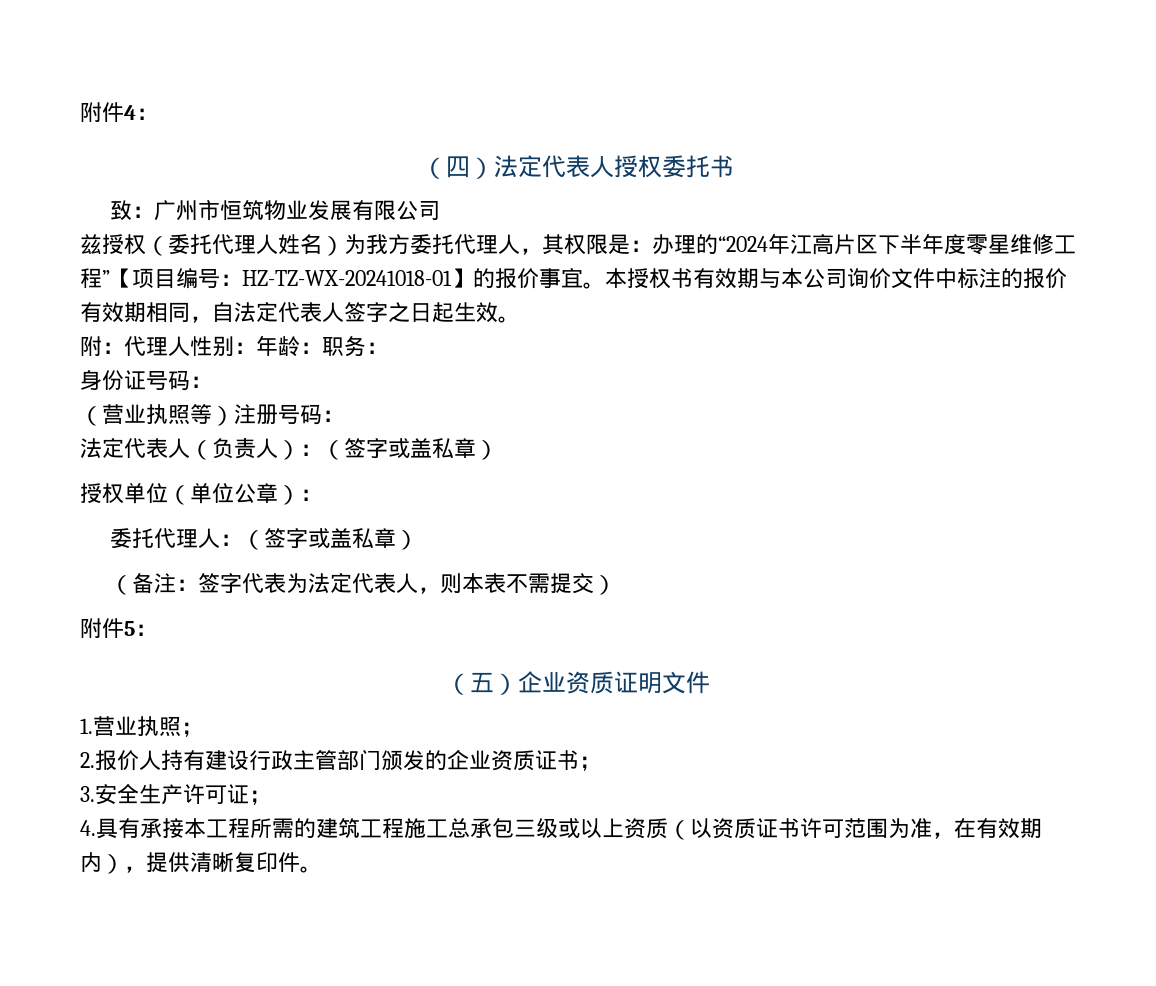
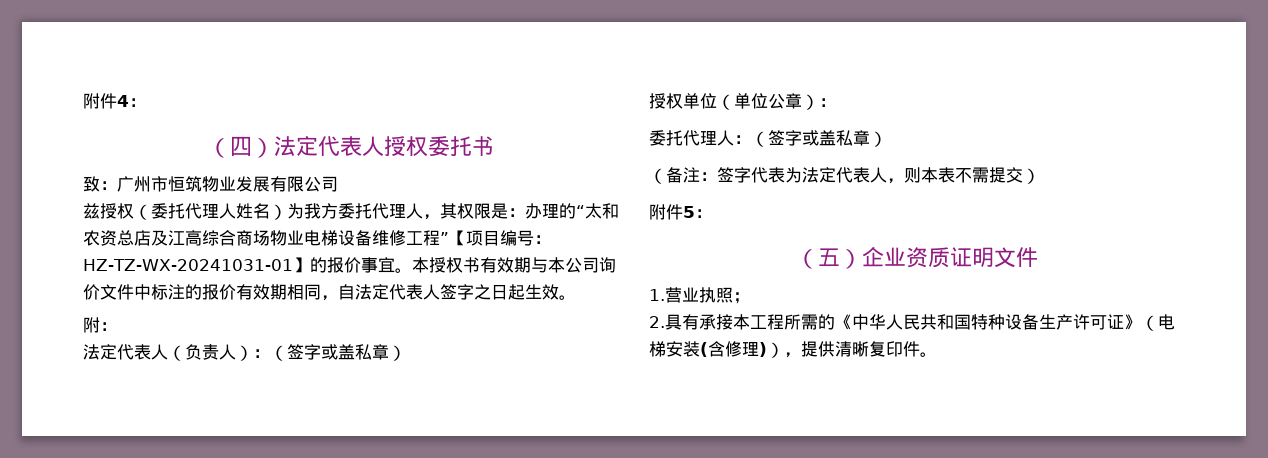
- 兹授权（委托代理人姓名）为我方委托代理人，其权限是：办理的“2024年江高片区下半年度零星维修工程”【项目编号：HZ-TZ-WX-20241018-01】的报价事宜。
+ 兹授权（委托代理人姓名）为我方委托代理人，其权限是：办理的“太和农资总店及江高综合商场物业电梯设备维修工程”【项目编号：HZ-TZ-WX-20241031-01】的报价事宜。
- 附：代理人性别：年龄：职务：
- 身份证号码：
- （营业执照等）注册号码：
+ 附：
- 2.报价人持有建设行政主管部门颁发的企业资质证书；
- 3.安全生产许可证；
- 4.具有承接本工程所需的建筑工程施工总承包三级或以上资质（以资质证书许可范围为准，在有效期内），提供清晰复印件。
+ 2.具有承接本工程所需的《中华人民共和国特种设备生产许可证》（电梯安装(含修理)），提供清晰复印件。

